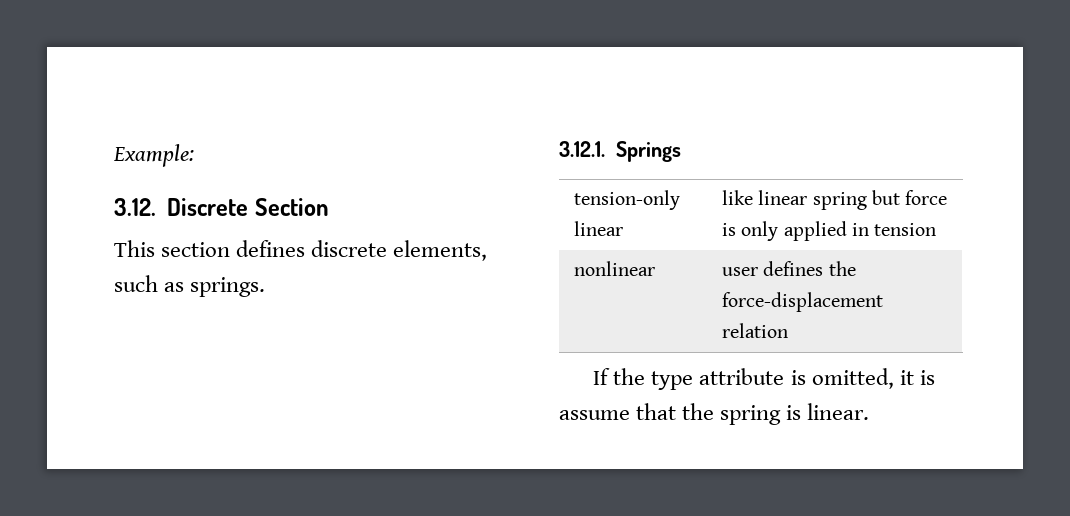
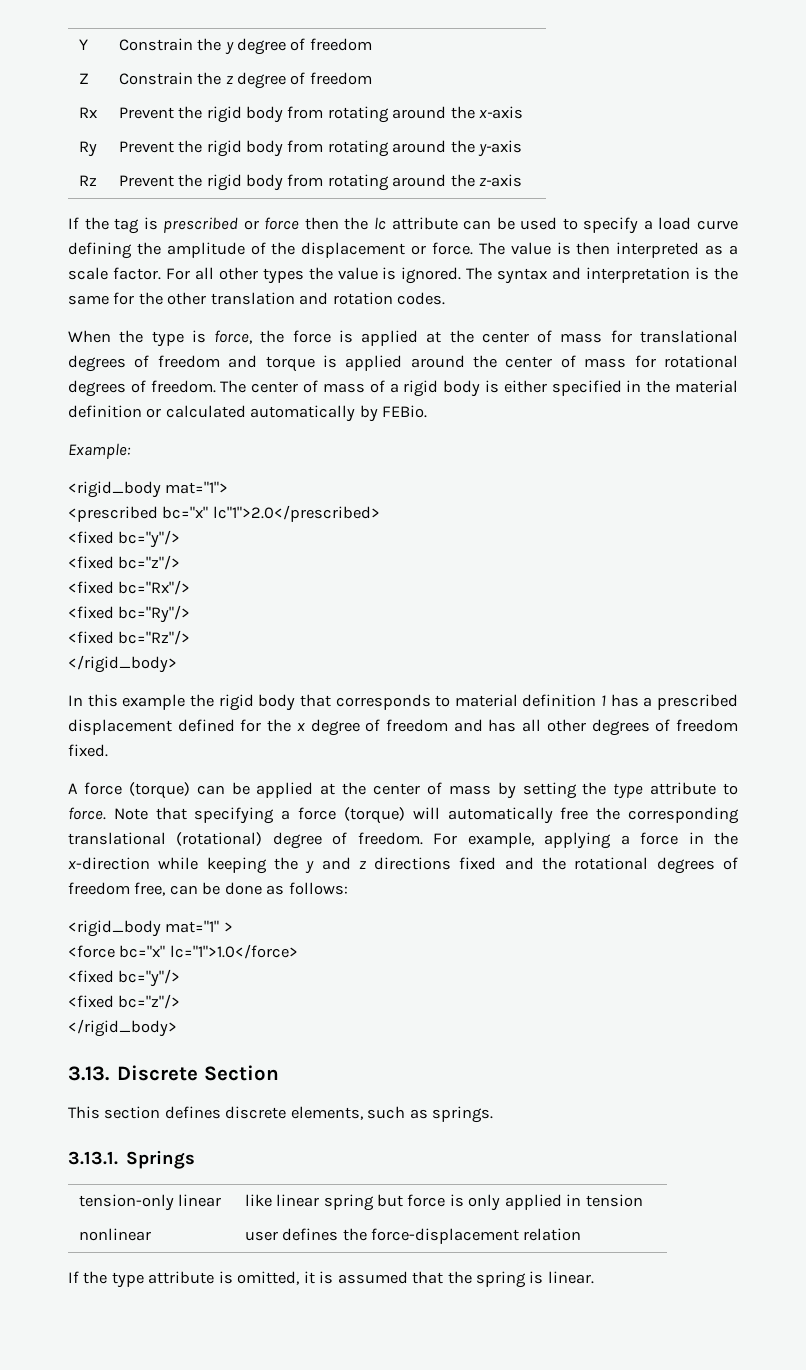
+ Y | Constrain the y degree of freedom
+ Z | Constrain the z degree of freedom
+ Rx | Prevent the rigid body from rotating around the x-axis
+ Ry | Prevent the rigid body from rotating around the y-axis
+ Rz | Prevent the rigid body from rotating around the z-axis
+ If the tag is prescribed or force then the lc attribute can be used to specify a load curve defining the amplitude of the displacement or force. The value is then interpreted as a scale factor. For all other types the value is ignored. The syntax and interpretation is the same for the other translation and rotation codes.
+ When the type is force, the force is applied at the center of mass for translational degrees of freedom and torque is applied around the center of mass for rotational degrees of freedom. The center of mass of a rigid body is either specified in the material definition or calculated automatically by FEBio.
  Example:
- 3.12. Discrete Section
+ <rigid_body mat="1">
+ <prescribed bc="x" lc"1">2.0</prescribed>
+ <fixed bc="y"/>
+ <fixed bc="z"/>
+ <fixed bc="Rx"/>
+ <fixed bc="Ry"/>
+ <fixed bc="Rz"/>
+ </rigid_body>
+ In this example the rigid body that corresponds to material definition 1 has a prescribed displacement defined for the x degree of freedom and has all other degrees of freedom fixed.
+ A force (torque) can be applied at the center of mass by setting the type attribute to force. Note that specifying a force (torque) will automatically free the corresponding translational (rotational) degree of freedom. For example, applying a force in the x-direction while keeping the y and z directions fixed and the rotational degrees of freedom free, can be done as follows:
+ <rigid_body mat="1" >
+ <force bc="x" lc="1">1.0</force>
+ <fixed bc="y"/>
+ <fixed bc="z"/>
+ </rigid_body>
+ 3.13. Discrete Section
- 3.12.1. Springs
+ 3.13.1. Springs
- If the type attribute is omitted, it is assume that the spring is linear.
+ If the type attribute is omitted, it is assumed that the spring is linear.

